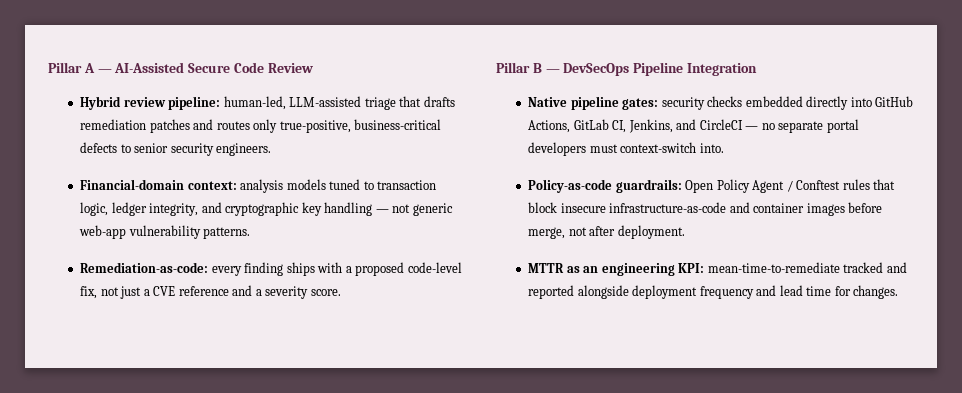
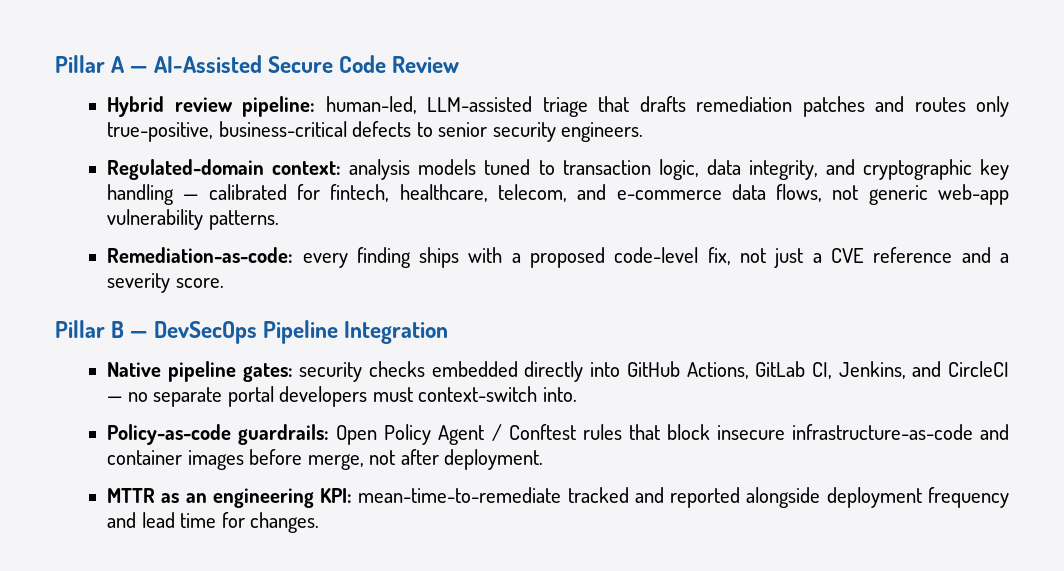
- Financial-domain context: analysis models tuned to transaction logic, ledger integrity, and cryptographic key handling — not generic web-app vulnerability patterns.
+ Regulated-domain context: analysis models tuned to transaction logic, data integrity, and cryptographic key handling — calibrated for fintech, healthcare, telecom, and e-commerce data flows, not generic web-app vulnerability patterns.

